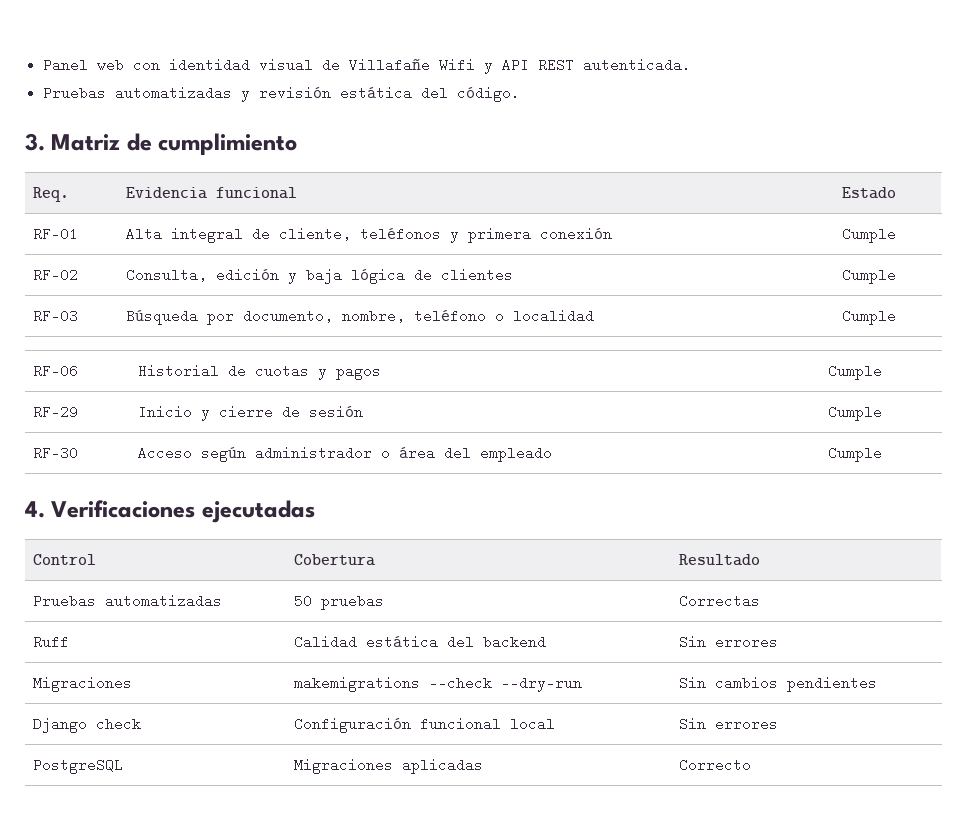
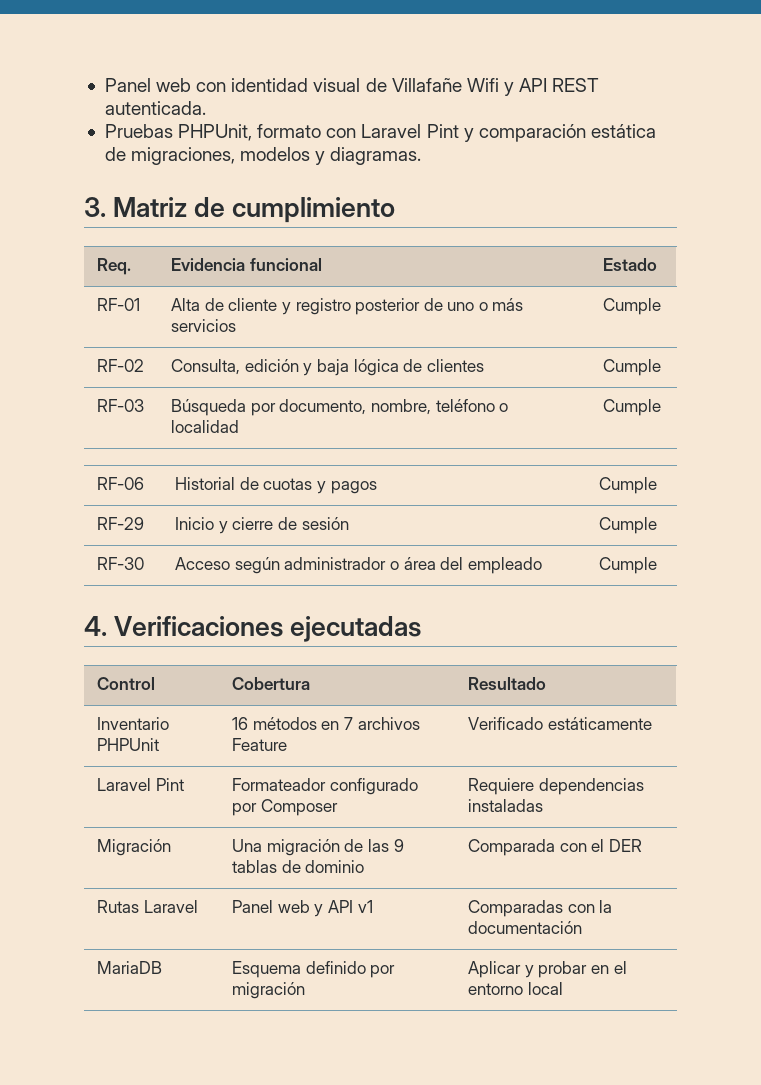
- Pruebas automatizadas y revisión estática del código.
+ Pruebas PHPUnit, formato con Laravel Pint y comparación estática de migraciones, modelos y diagramas.
- RF-01 | Alta integral de cliente, teléfonos y primera conexión | Cumple
+ RF-01 | Alta de cliente y registro posterior de uno o más servicios | Cumple
- Pruebas automatizadas | 50 pruebas | Correctas
- Ruff | Calidad estática del backend | Sin errores
- Migraciones | makemigrations --check --dry-run | Sin cambios pendientes
- Django check | Configuración funcional local | Sin errores
- PostgreSQL | Migraciones aplicadas | Correcto
+ Inventario PHPUnit | 16 métodos en 7 archivos Feature | Verificado estáticamente
+ Laravel Pint | Formateador configurado por Composer | Requiere dependencias instaladas
+ Migración | Una migración de las 9 tablas de dominio | Comparada con el DER
+ Rutas Laravel | Panel web y API v1 | Comparadas con la documentación
+ MariaDB | Esquema definido por migración | Aplicar y probar en el entorno local

